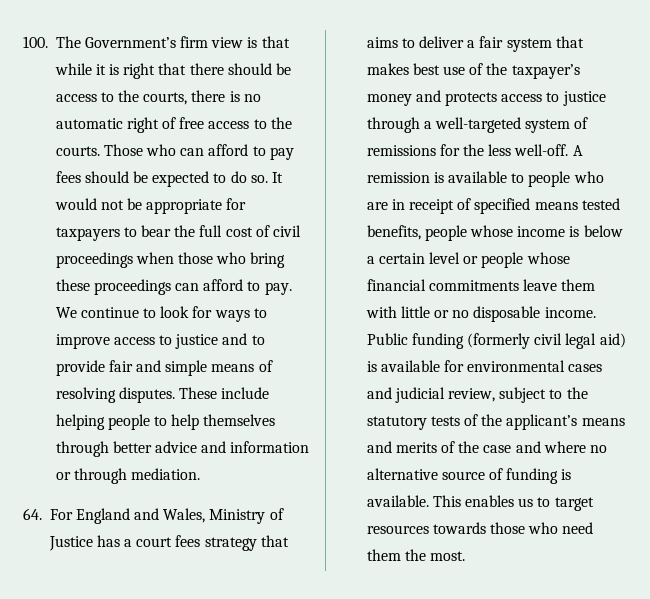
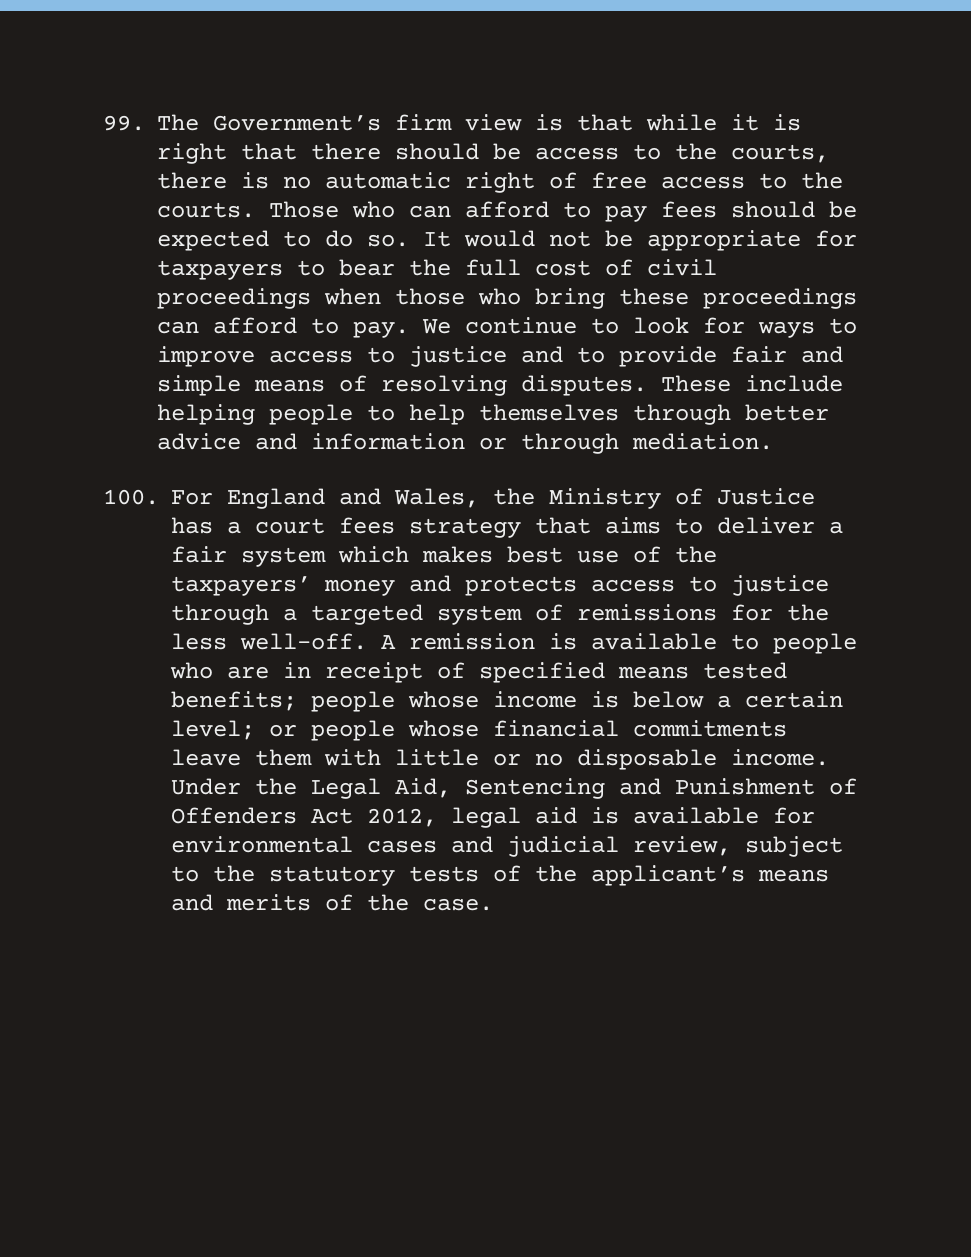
- 100. The Government’s firm view is that while it is right that there should be access to the courts, there is no automatic right of free access to the courts.
+ 99. The Government’s firm view is that while it is right that there should be access to the courts, there is no automatic right of free access to the courts.
- 64. For England and Wales, Ministry of Justice has a court fees strategy that aims to deliver a fair system that makes best use of the taxpayer’s money and protects access to justice through a well-targeted system of remissions for the less well-off.
+ 100. For England and Wales, the Ministry of Justice has a court fees strategy that aims to deliver a fair system which makes best use of the taxpayers’ money and protects access to justice through a targeted system of remissions for the less well-off.
- A remission is available to people who are in receipt of specified means tested benefits, people whose income is below a certain level or people whose financial commitments leave them with little or no disposable income.
+ A remission is available to people who are in receipt of specified means tested benefits; people whose income is below a certain level; or people whose financial commitments leave them with little or no disposable income.
- Public funding (formerly civil legal aid) is available for environmental cases and judicial review, subject to the statutory tests of the applicant’s means and merits of the case and where no alternative source of funding is available. This enables us to target resources towards those who need them the most.
+ Under the Legal Aid, Sentencing and Punishment of Offenders Act 2012, legal aid is available for environmental cases and judicial review, subject to the statutory tests of the applicant’s means and merits of the case.

